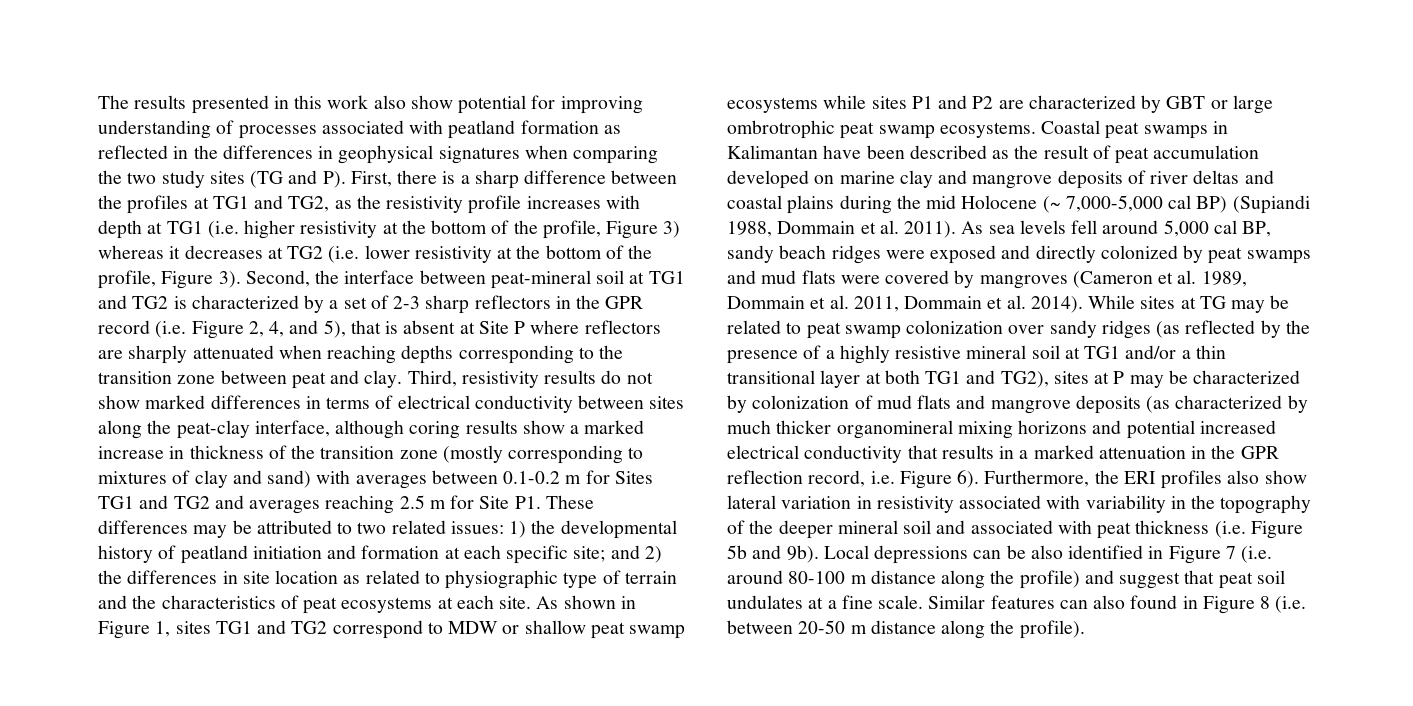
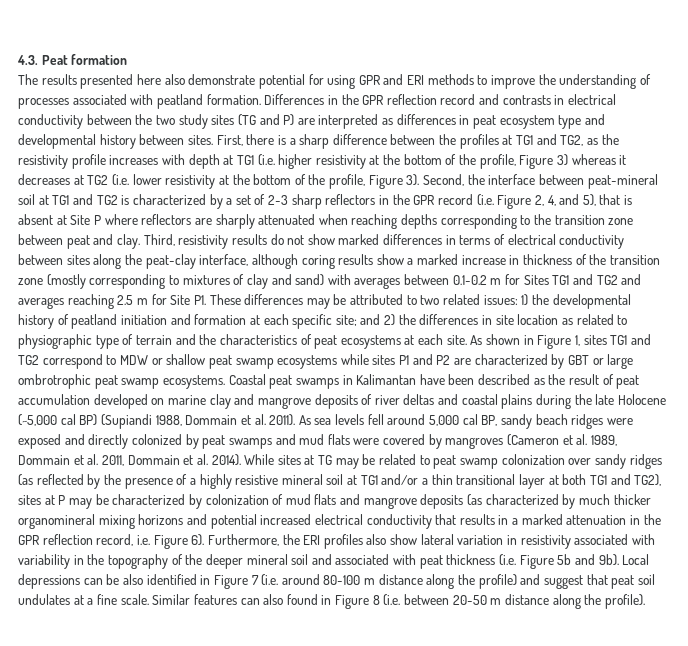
- The results presented in this work also show potential for improving understanding of processes associated with peatland formation as reflected in the differences in geophysical signatures when comparing the two study sites (TG and P). First, there is a sharp difference between the profiles at TG1 and TG2, as the resistivity profile increases with depth at TG1 (i.e. higher resistivity at the bottom of the profile, Figure 3) whereas it decreases at TG2 (i.e. lower resistivity at the bottom of the profile, Figure 3).
+ 4.3. Peat formation
+ The results presented here also demonstrate potential for using GPR and ERI methods to improve the understanding of processes associated with peatland formation. Differences in the GPR reflection record and contrasts in electrical conductivity between the two study sites (TG and P) are interpreted as differences in peat ecosystem type and developmental history between sites. First, there is a sharp difference between the profiles at TG1 and TG2, as the resistivity profile increases with depth at TG1 (i.e. higher resistivity at the bottom of the profile, Figure 3) whereas it decreases at TG2 (i.e. lower resistivity at the bottom of the profile, Figure 3).
- Coastal peat swamps in Kalimantan have been described as the result of peat accumulation developed on marine clay and mangrove deposits of river deltas and coastal plains during the mid Holocene (~ 7,000-5,000 cal BP) (Supiandi 1988, Dommain et al. 2011).
+ Coastal peat swamps in Kalimantan have been described as the result of peat accumulation developed on marine clay and mangrove deposits of river deltas and coastal plains during the late Holocene (~5,000 cal BP) (Supiandi 1988, Dommain et al. 2011).

